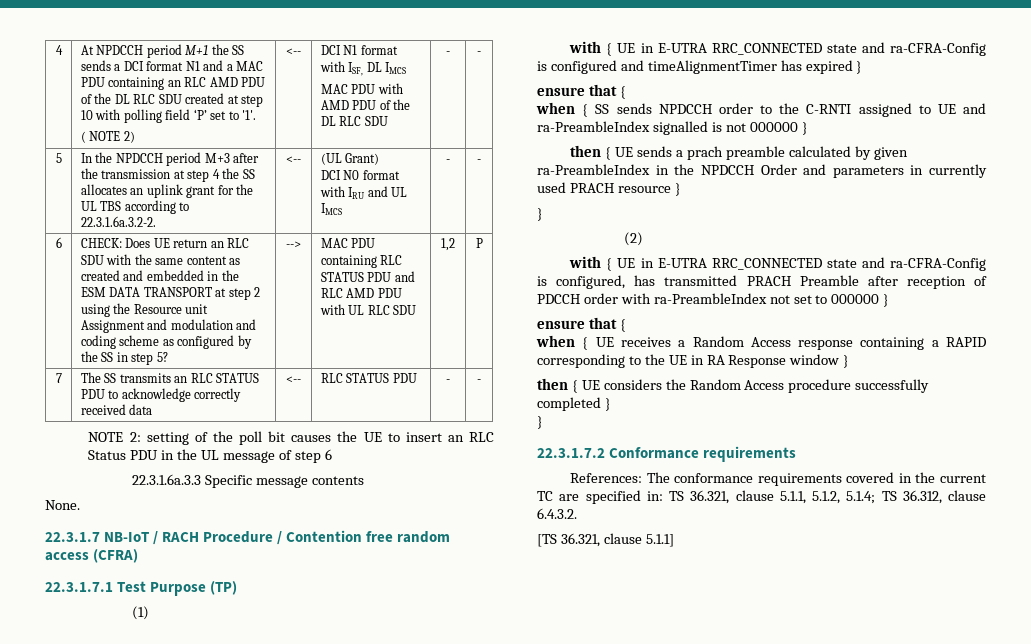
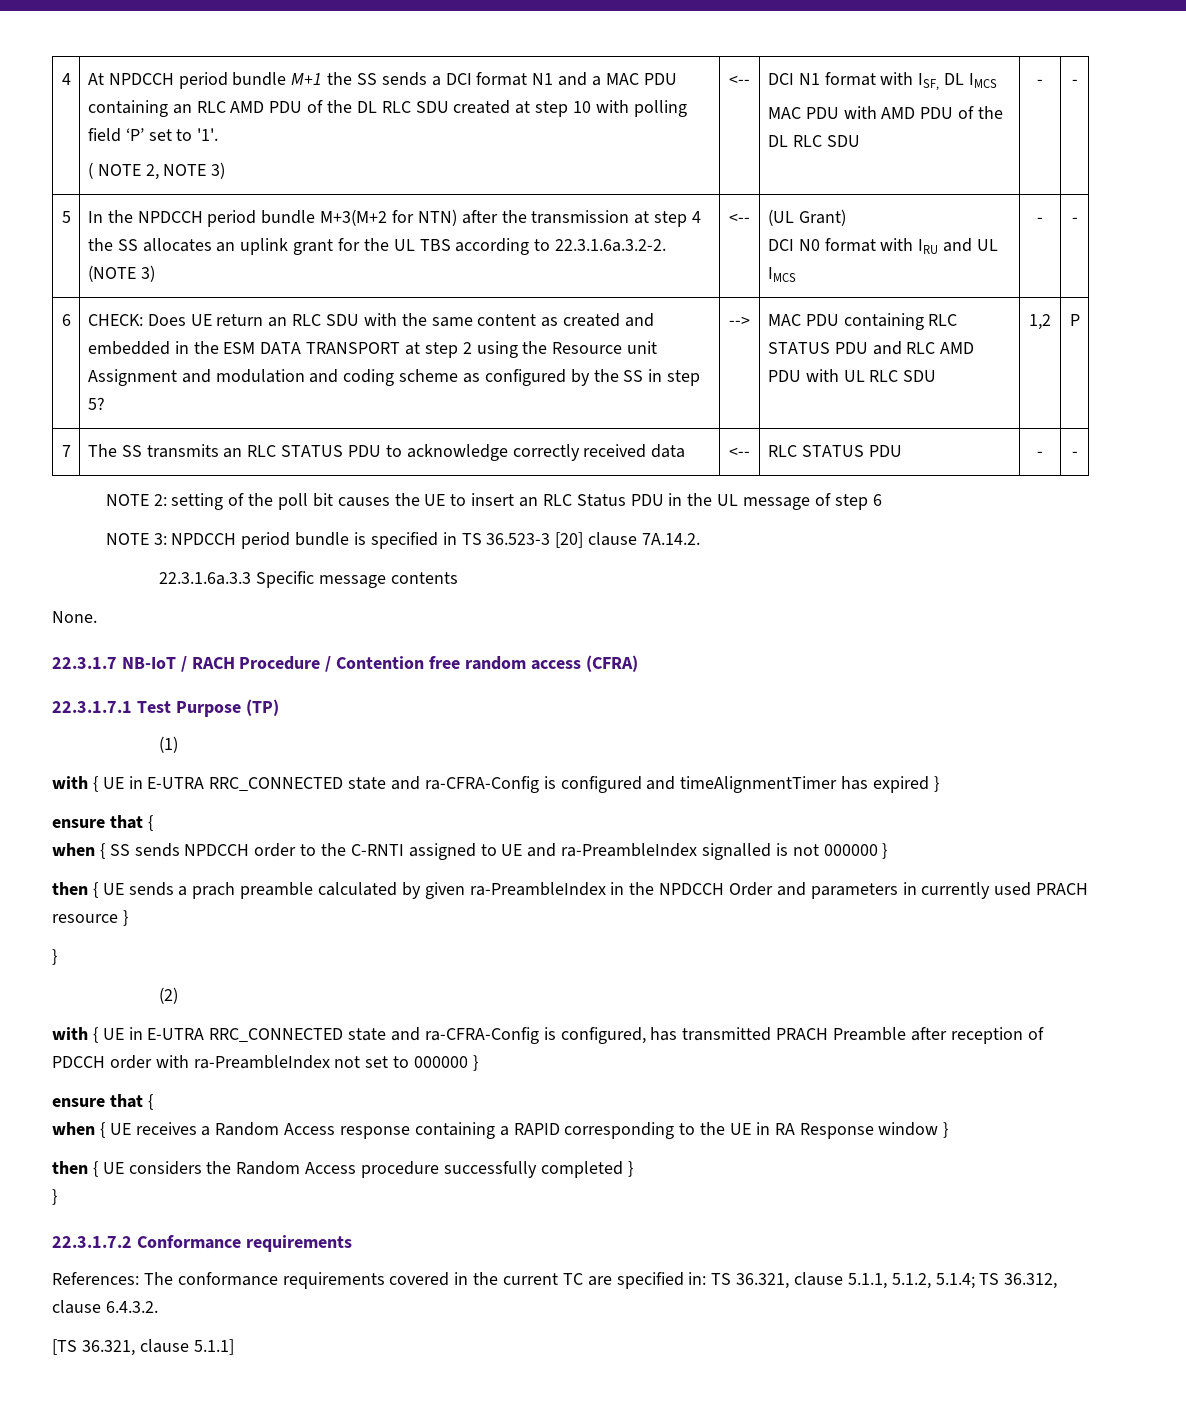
- At NPDCCH period M+1 the SS sends a DCI format N1 and a MAC PDU containing an RLC AMD PDU of the DL RLC SDU created at step 10 with polling field ‘P’ set to '1'.
+ At NPDCCH period bundle M+1 the SS sends a DCI format N1 and a MAC PDU containing an RLC AMD PDU of the DL RLC SDU created at step 10 with polling field ‘P’ set to '1'.
- ( NOTE 2)
+ ( NOTE 2, NOTE 3)
- In the NPDCCH period M+3 after the transmission at step 4 the SS allocates an uplink grant for the UL TBS according to 22.3.1.6a.3.2-2.
+ In the NPDCCH period bundle M+3(M+2 for NTN) after the transmission at step 4 the SS allocates an uplink grant for the UL TBS according to 22.3.1.6a.3.2-2. (NOTE 3)
+ NOTE 3: NPDCCH period bundle is specified in TS 36.523-3 [20] clause 7A.14.2.

